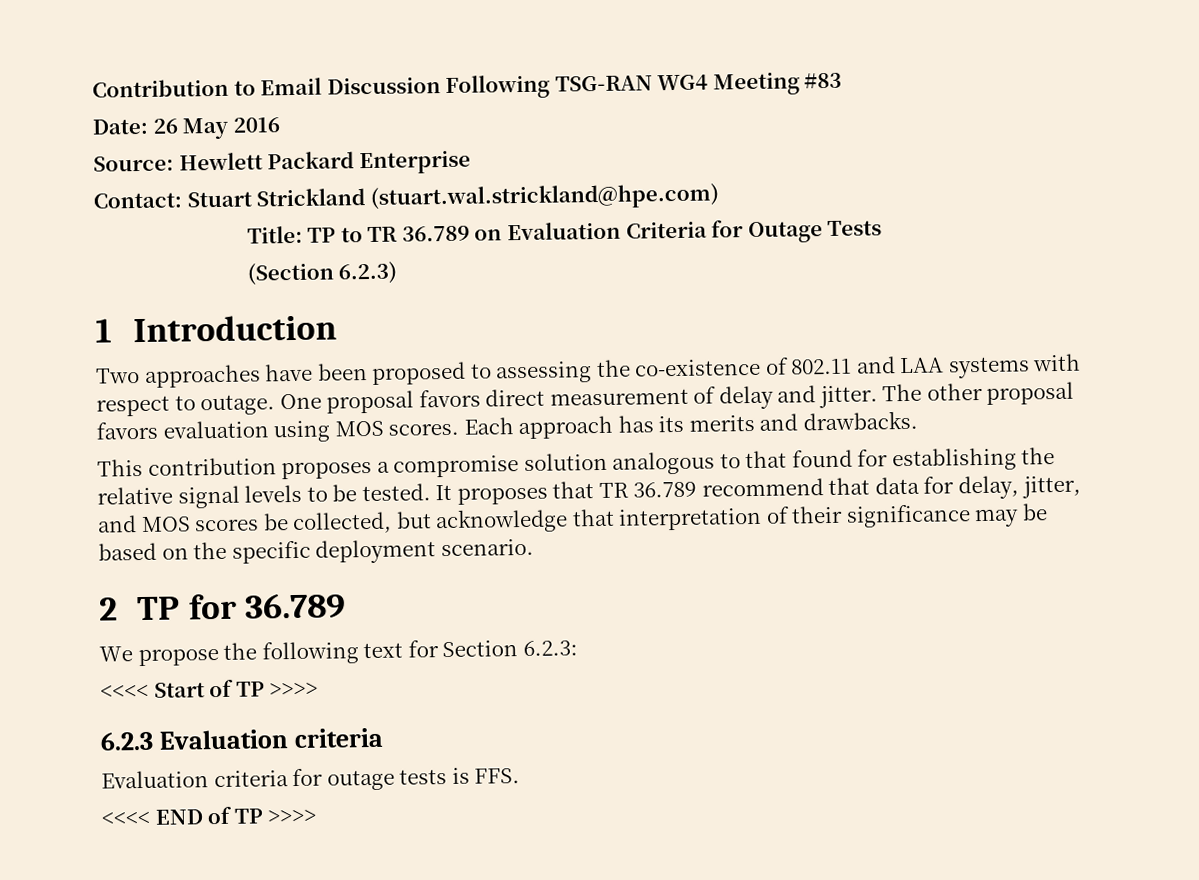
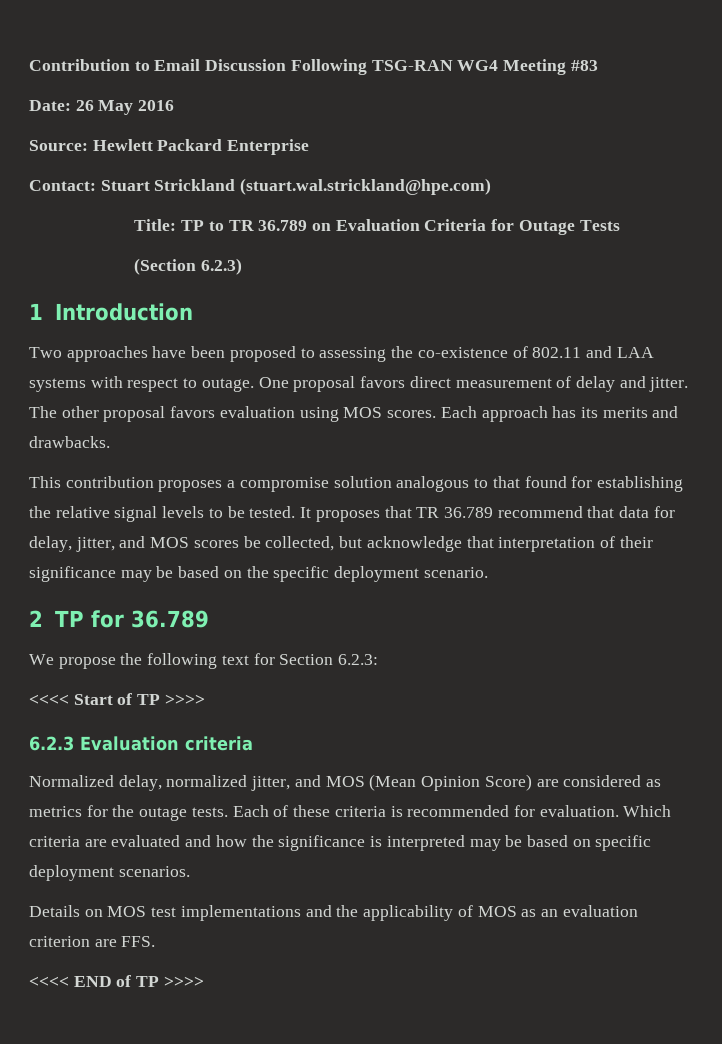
- Evaluation criteria for outage tests is FFS.
+ Normalized delay, normalized jitter, and MOS (Mean Opinion Score) are considered as metrics for the outage tests. Each of these criteria is recommended for evaluation. Which criteria are evaluated and how the significance is interpreted may be based on specific deployment scenarios.
+ Details on MOS test implementations and the applicability of MOS as an evaluation criterion are FFS.

